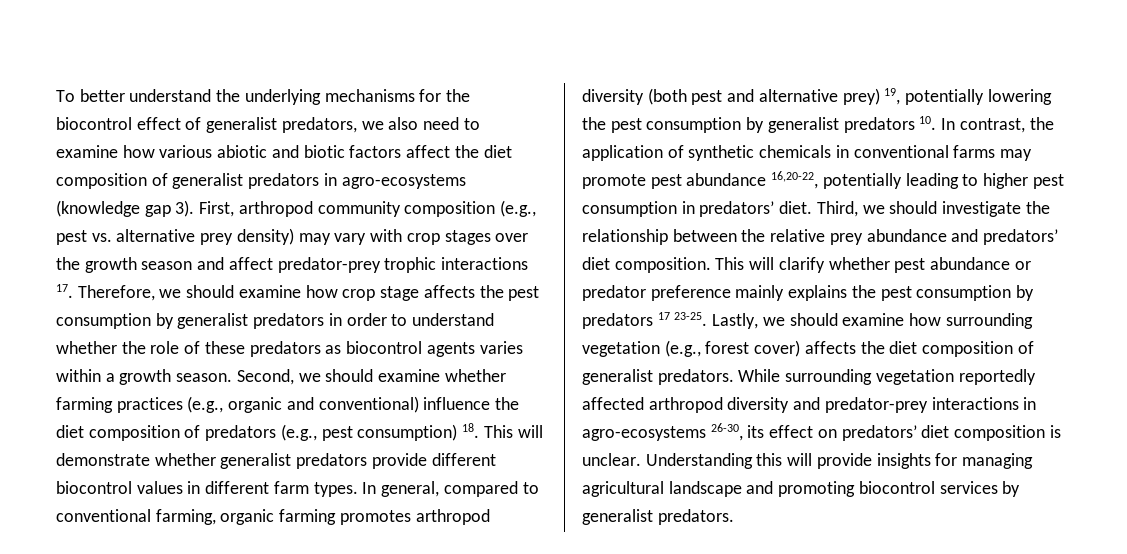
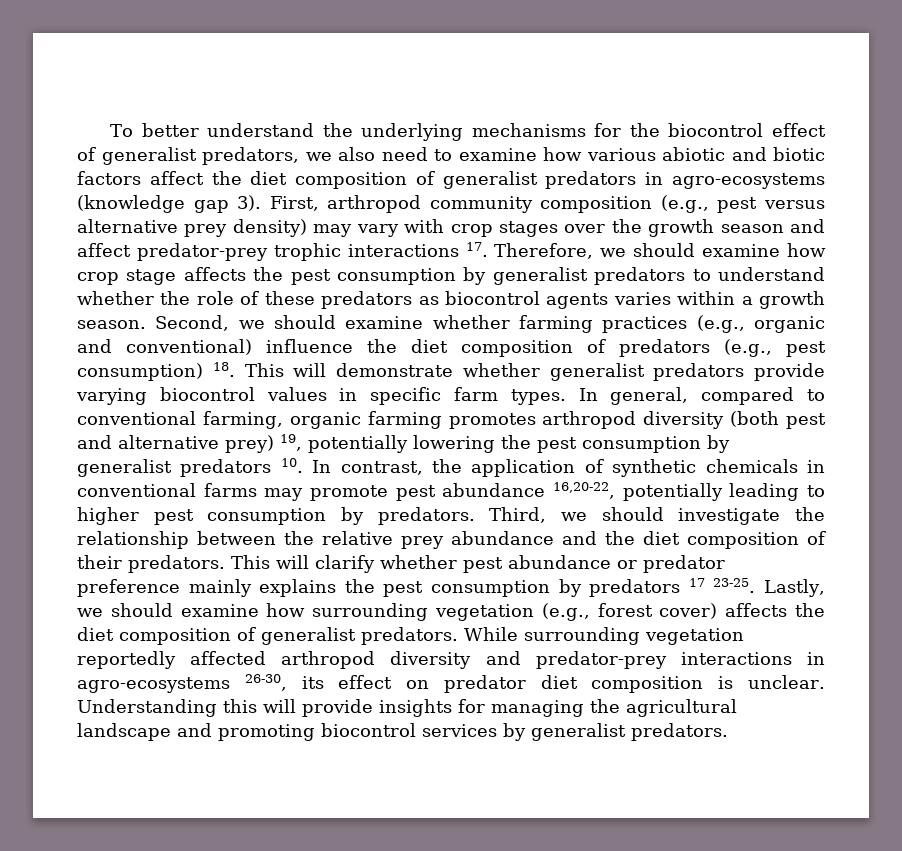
- First, arthropod community composition (e.g., pest vs. alternative prey density) may vary with crop stages over the growth season and affect predator-prey trophic interactions 17. Therefore, we should examine how crop stage affects the pest consumption by generalist predators in order to understand whether the role of these predators as biocontrol agents varies within a growth season.
+ First, arthropod community composition (e.g., pest versus alternative prey density) may vary with crop stages over the growth season and affect predator-prey trophic interactions 17. Therefore, we should examine how crop stage affects the pest consumption by generalist predators to understand whether the role of these predators as biocontrol agents varies within a growth season.
- Second, we should examine whether farming practices (e.g., organic and conventional) influence the diet composition of predators (e.g., pest consumption) 18. This will demonstrate whether generalist predators provide different biocontrol values in different farm types.
+ Second, we should examine whether farming practices (e.g., organic and conventional) influence the diet composition of predators (e.g., pest consumption) 18. This will demonstrate whether generalist predators provide varying biocontrol values in specific farm types.
- In general, compared to conventional farming, organic farming promotes arthropod diversity (both pest and alternative prey) 19, potentially lowering the pest consumption by generalist predators 10. In contrast, the application of synthetic chemicals in conventional farms may promote pest abundance 16,20-22, potentially leading to higher pest consumption in predators’ diet.
+ In general, compared to conventional farming, organic farming promotes arthropod diversity (both pest and alternative prey) 19, potentially lowering the pest consumption by generalist predators 10. In contrast, the application of synthetic chemicals in conventional farms may promote pest abundance 16,20-22, potentially leading to higher pest consumption by predators.
- Third, we should investigate the relationship between the relative prey abundance and predators’ diet composition.
+ Third, we should investigate the relationship between the relative prey abundance and the diet composition of their predators.
- While surrounding vegetation reportedly affected arthropod diversity and predator-prey interactions in agro-ecosystems 26-30, its effect on predators’ diet composition is unclear.
+ While surrounding vegetation reportedly affected arthropod diversity and predator-prey interactions in agro-ecosystems 26-30, its effect on predator diet composition is unclear.
- Understanding this will provide insights for managing agricultural landscape and promoting biocontrol services by generalist predators.
+ Understanding this will provide insights for managing the agricultural landscape and promoting biocontrol services by generalist predators.

